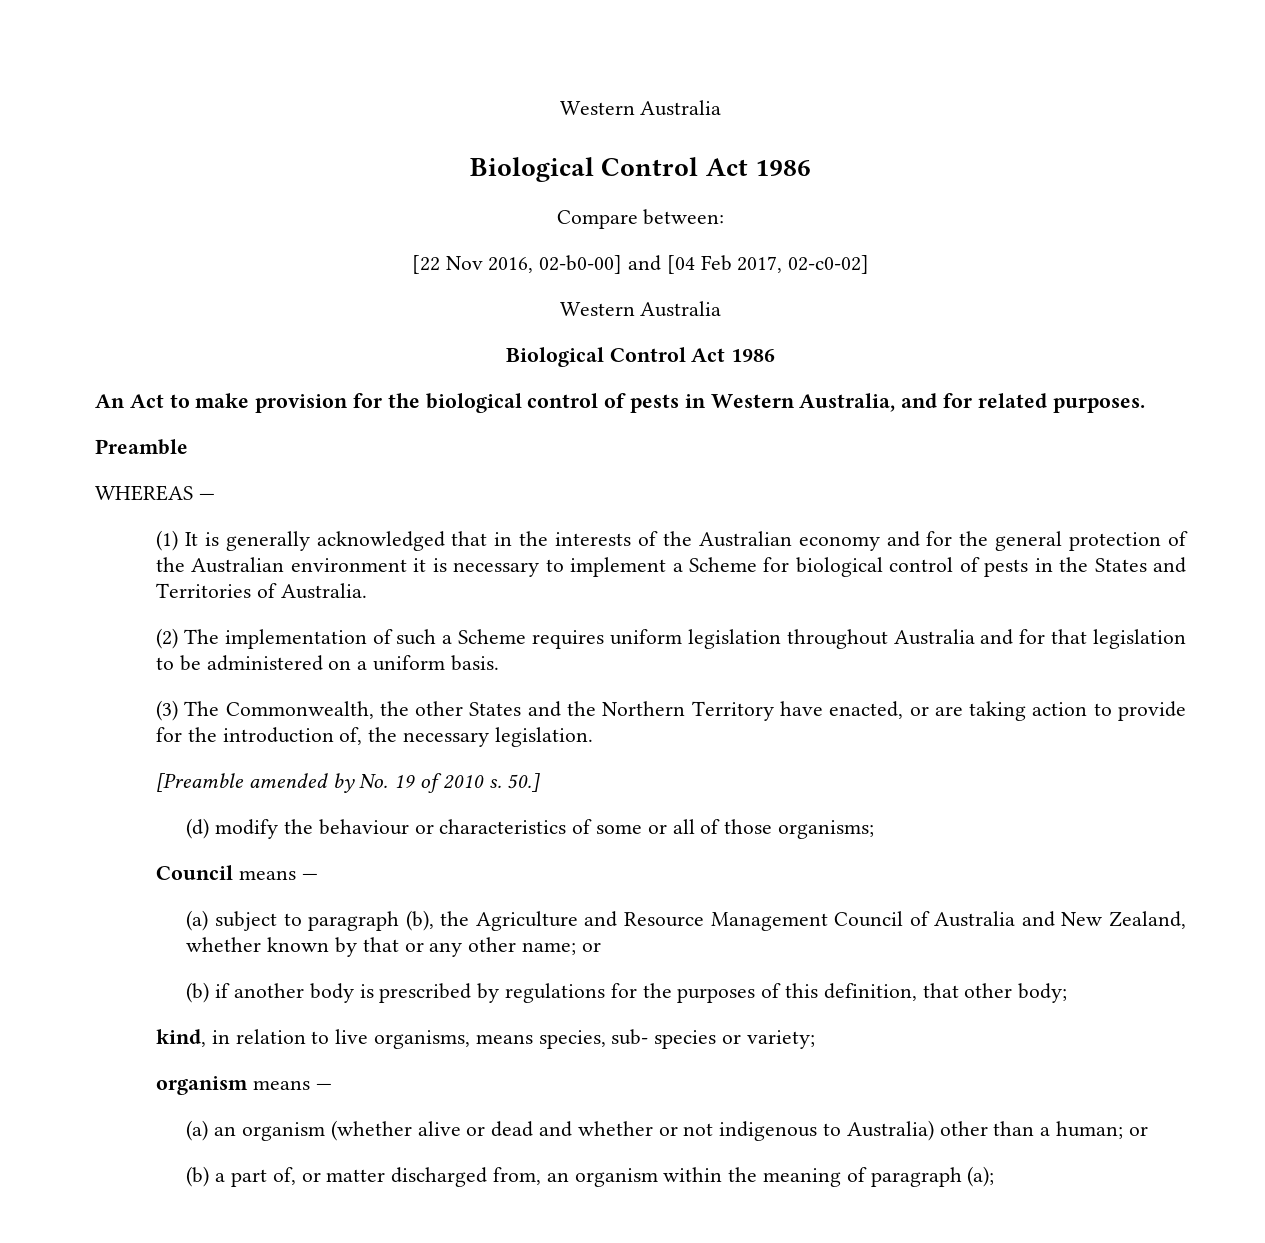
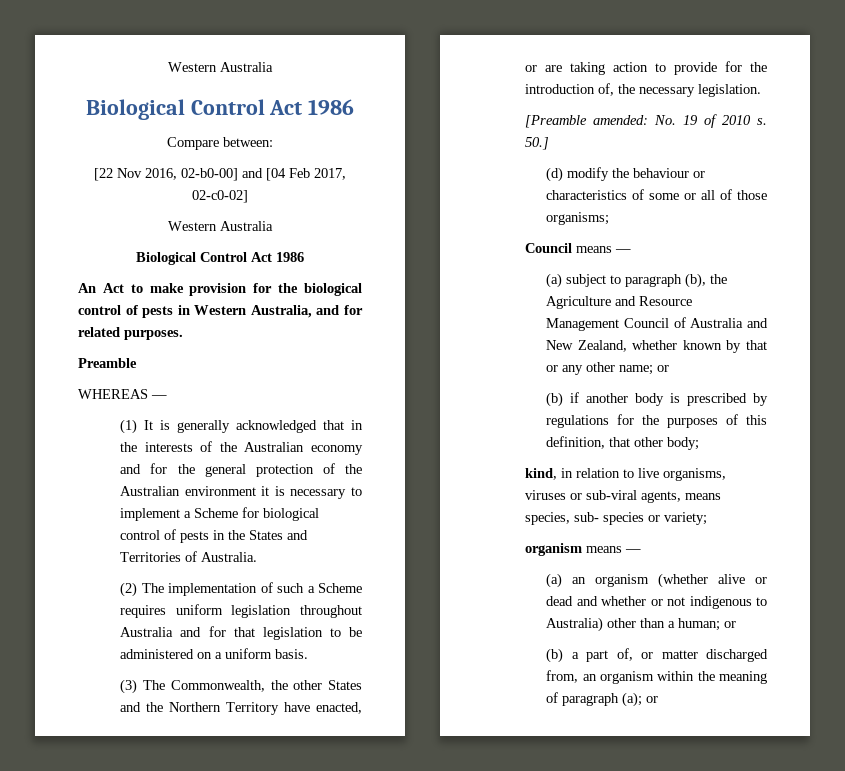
- [Preamble amended by No. 19 of 2010 s.
+ [Preamble amended: No. 19 of 2010 s.
- kind, in relation to live organisms, means species, sub- species or variety;
+ kind, in relation to live organisms, viruses or sub-viral agents, means species, sub- species or variety;
- (b) a part of, or matter discharged from, an organism within the meaning of paragraph (a);
+ (b) a part of, or matter discharged from, an organism within the meaning of paragraph (a); or

